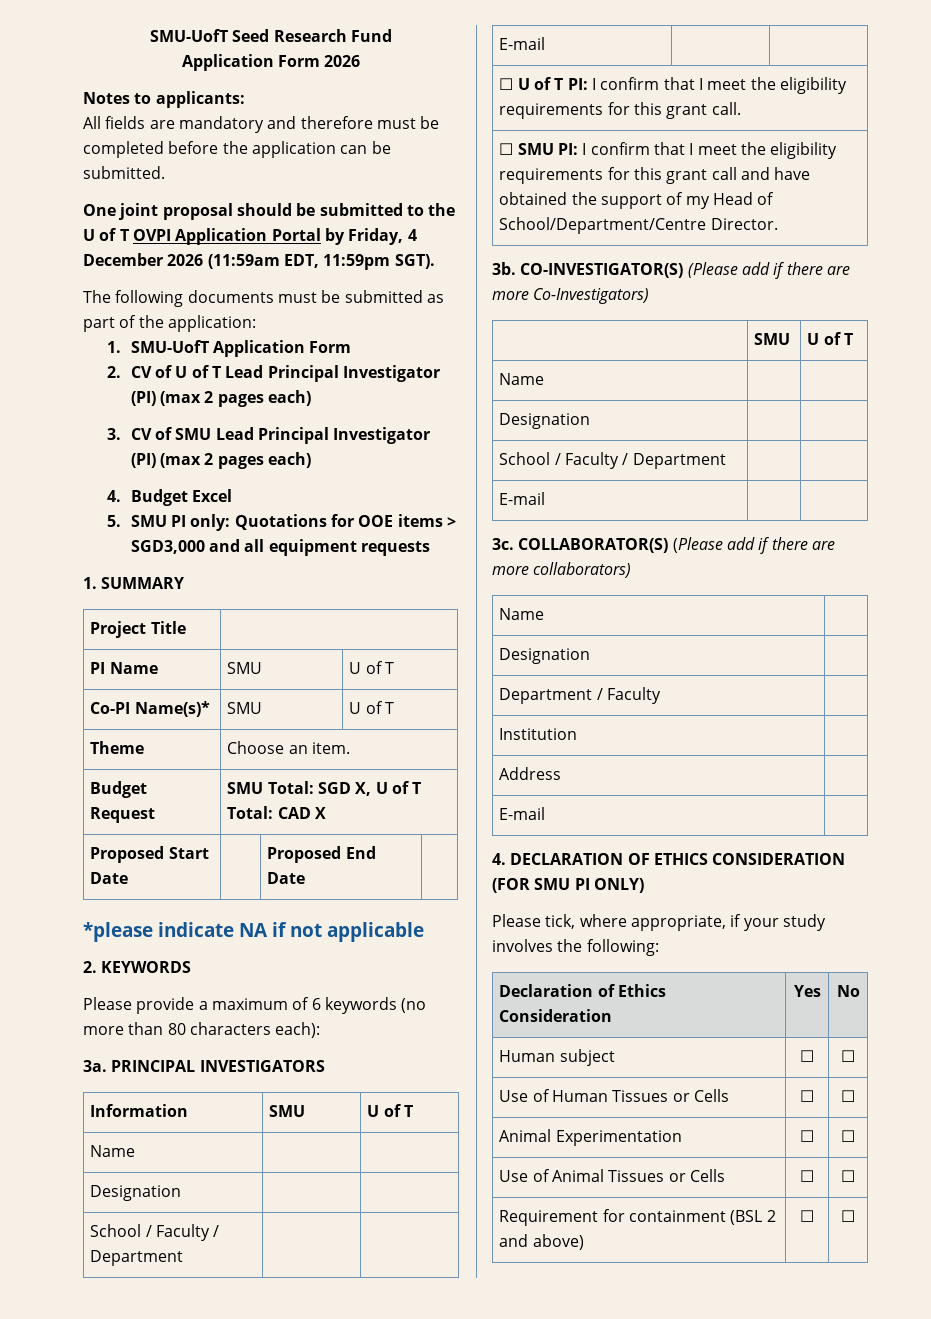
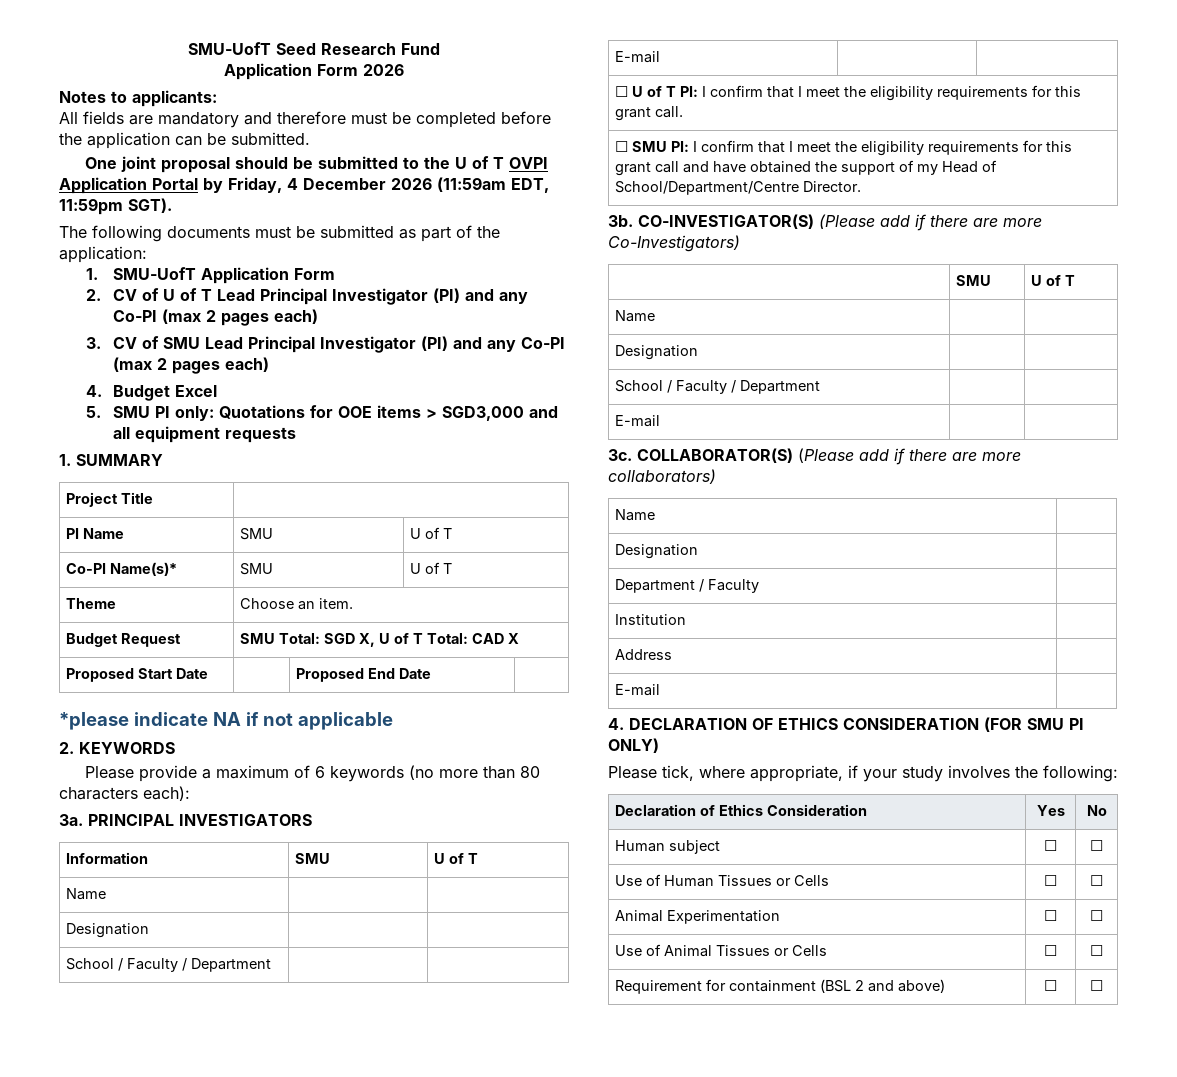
- 2. CV of U of T Lead Principal Investigator (PI) (max 2 pages each)
+ 2. CV of U of T Lead Principal Investigator (PI) and any Co-PI (max 2 pages each)
- 3. CV of SMU Lead Principal Investigator (PI) (max 2 pages each)
+ 3. CV of SMU Lead Principal Investigator (PI) and any Co-PI (max 2 pages each)

